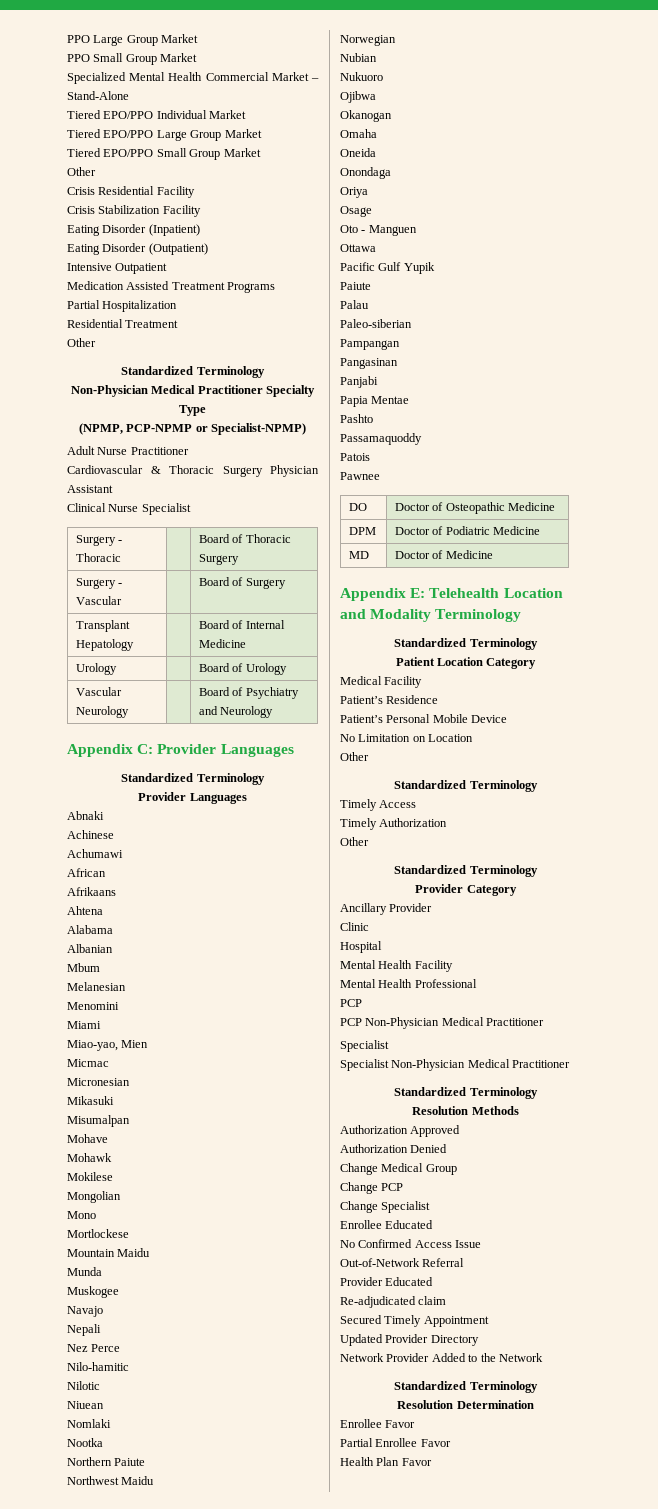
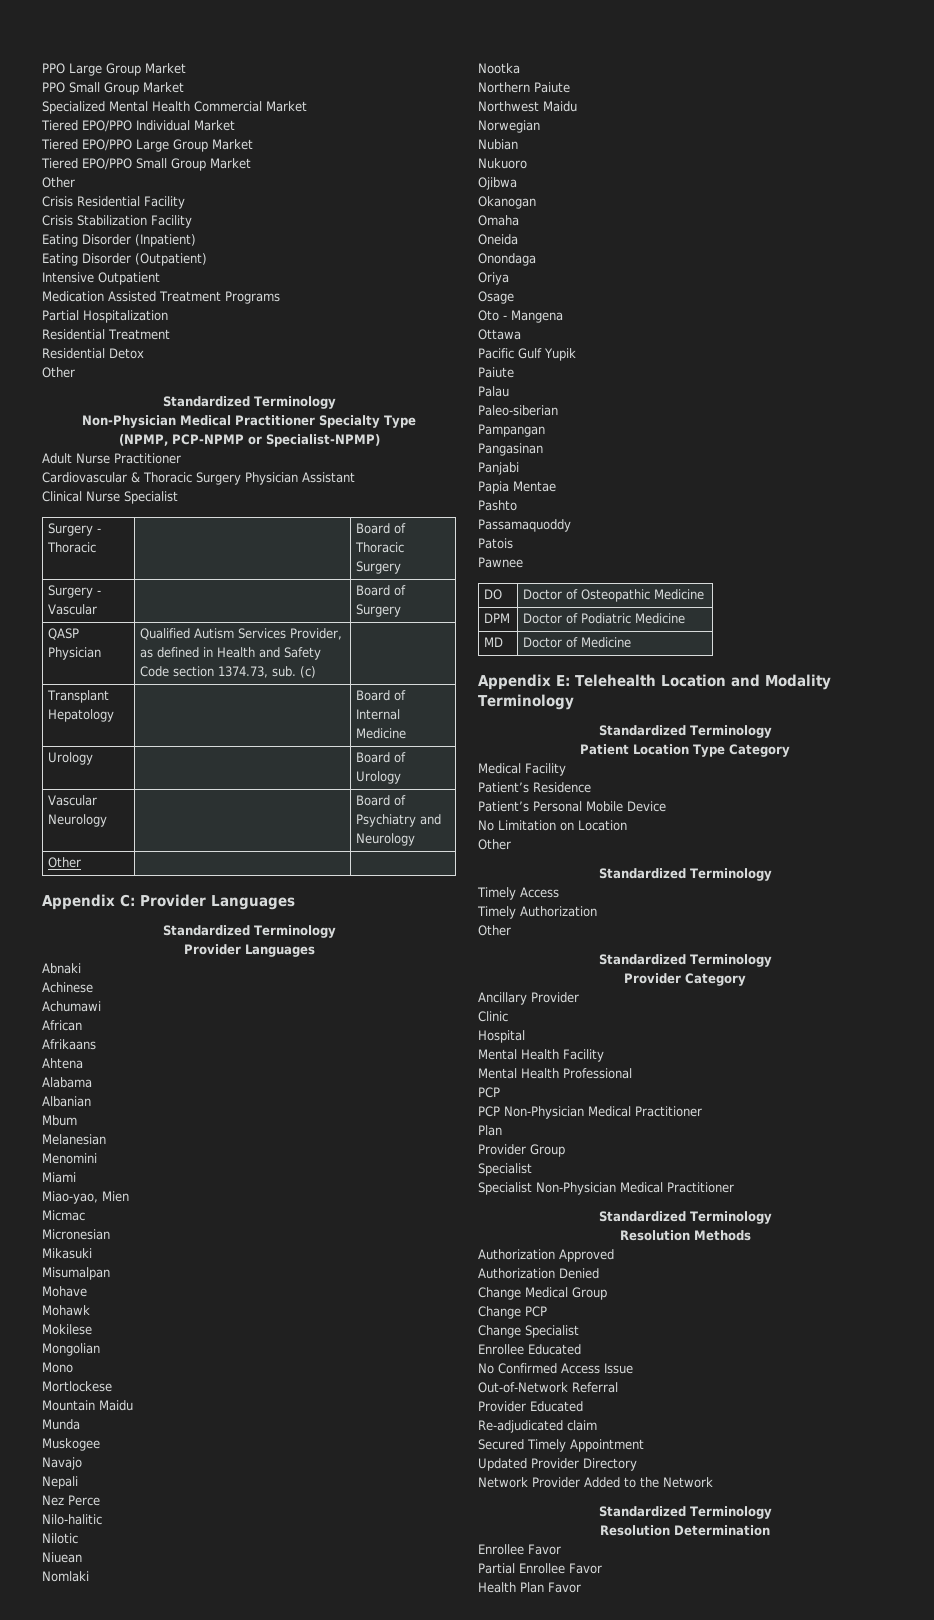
- Specialized Mental Health Commercial Market – Stand-Alone
+ Specialized Mental Health Commercial Market
+ Residential Detox
+ QASP Physician | Qualified Autism Services Provider, as defined in Health and Safety Code section 1374.73, sub. (c) |
+ Other | |
- Nilo-hamitic
+ Nilo-halitic
- Oto - Manguen
+ Oto - Mangena
- Patient Location Category
+ Patient Location Type Category
  PCP Non-Physician Medical Practitioner
+ Plan
+ Provider Group

